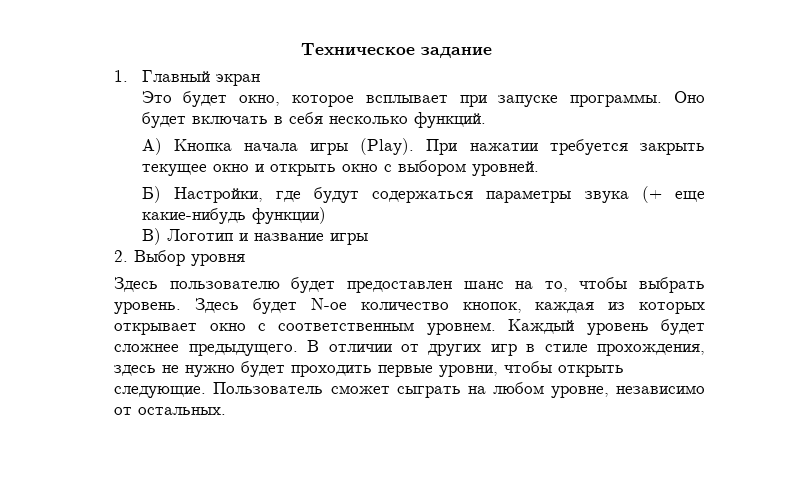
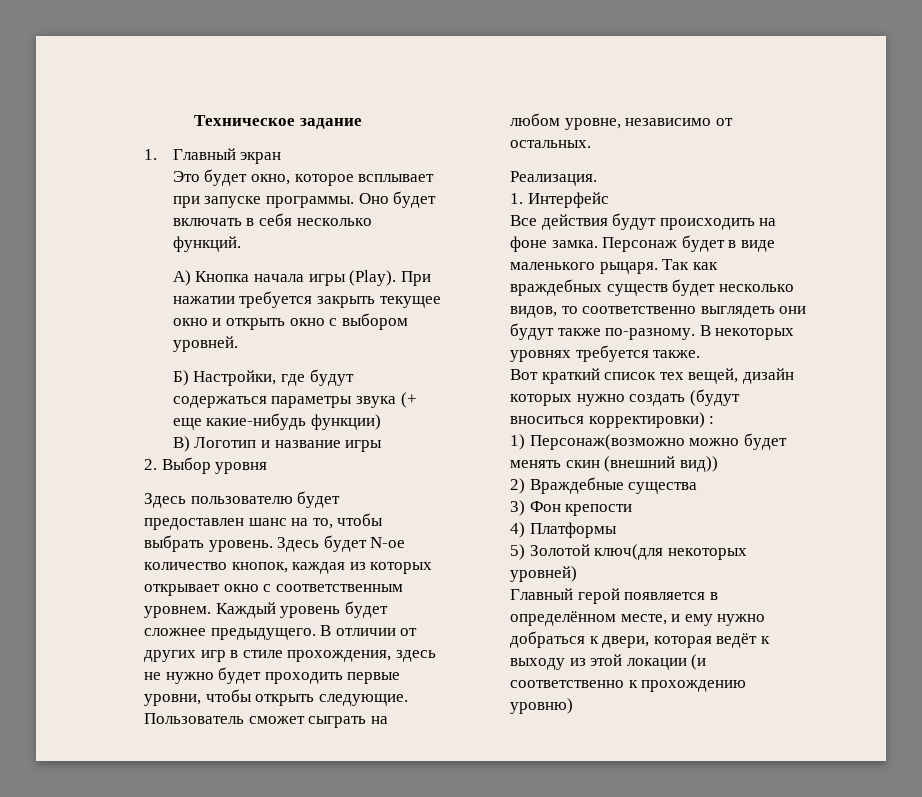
+ Реализация.
+ 1. Интерфейс
+ Все действия будут происходить на фоне замка. Персонаж будет в виде маленького рыцаря. Так как враждебных существ будет несколько видов, то соответственно выглядеть они будут также по-разному. В некоторых уровнях требуется также.
+ Вот краткий список тех вещей, дизайн которых нужно создать (будут вноситься корректировки) :
+ 1) Персонаж(возможно можно будет менять скин (внешний вид))
+ 2) Враждебные существа
+ 3) Фон крепости
+ 4) Платформы
+ 5) Золотой ключ(для некоторых уровней)
+ Главный герой появляется в определённом месте, и ему нужно добраться к двери, которая ведёт к выходу из этой локации (и соответственно к прохождению уровню)

